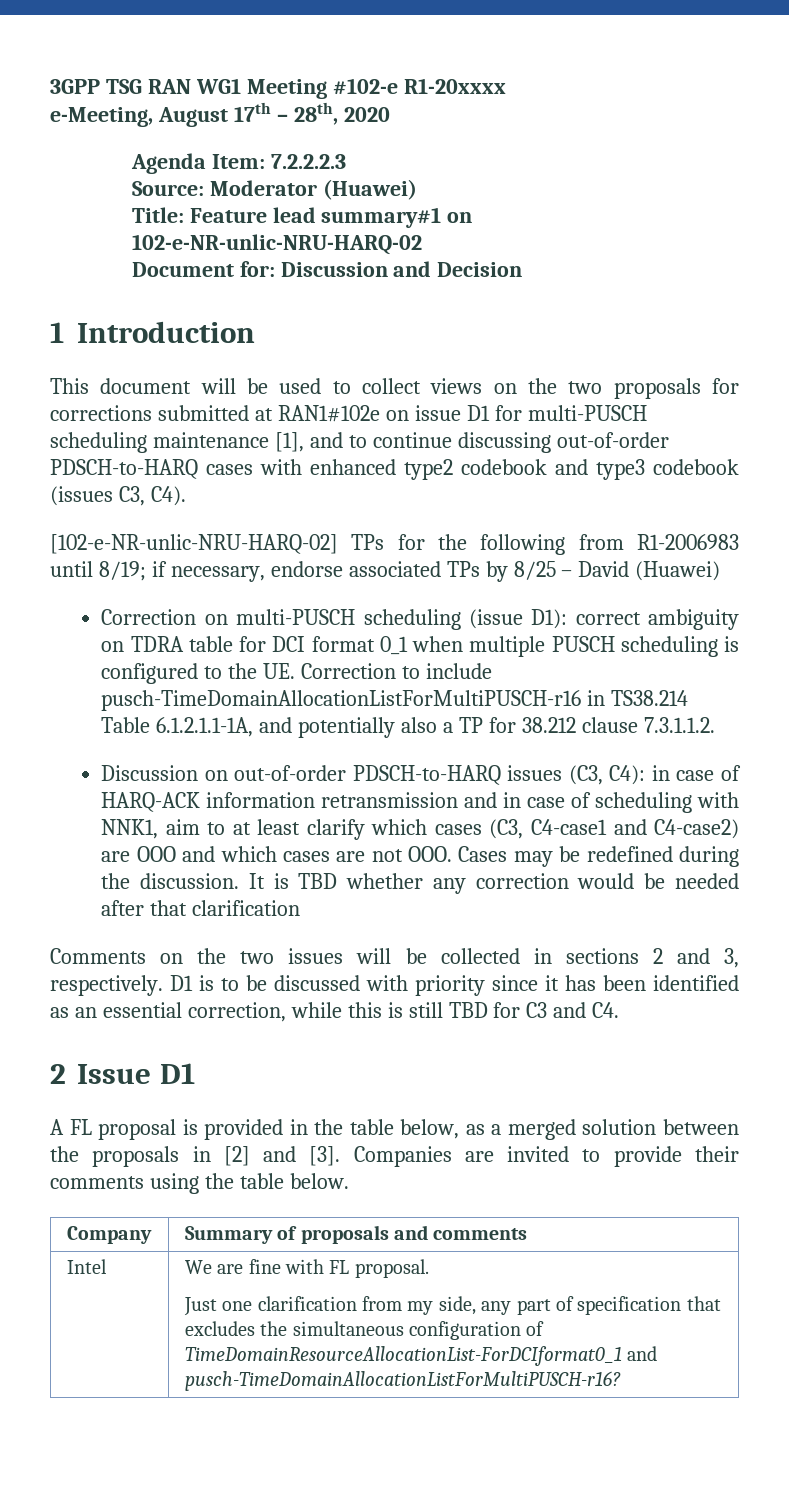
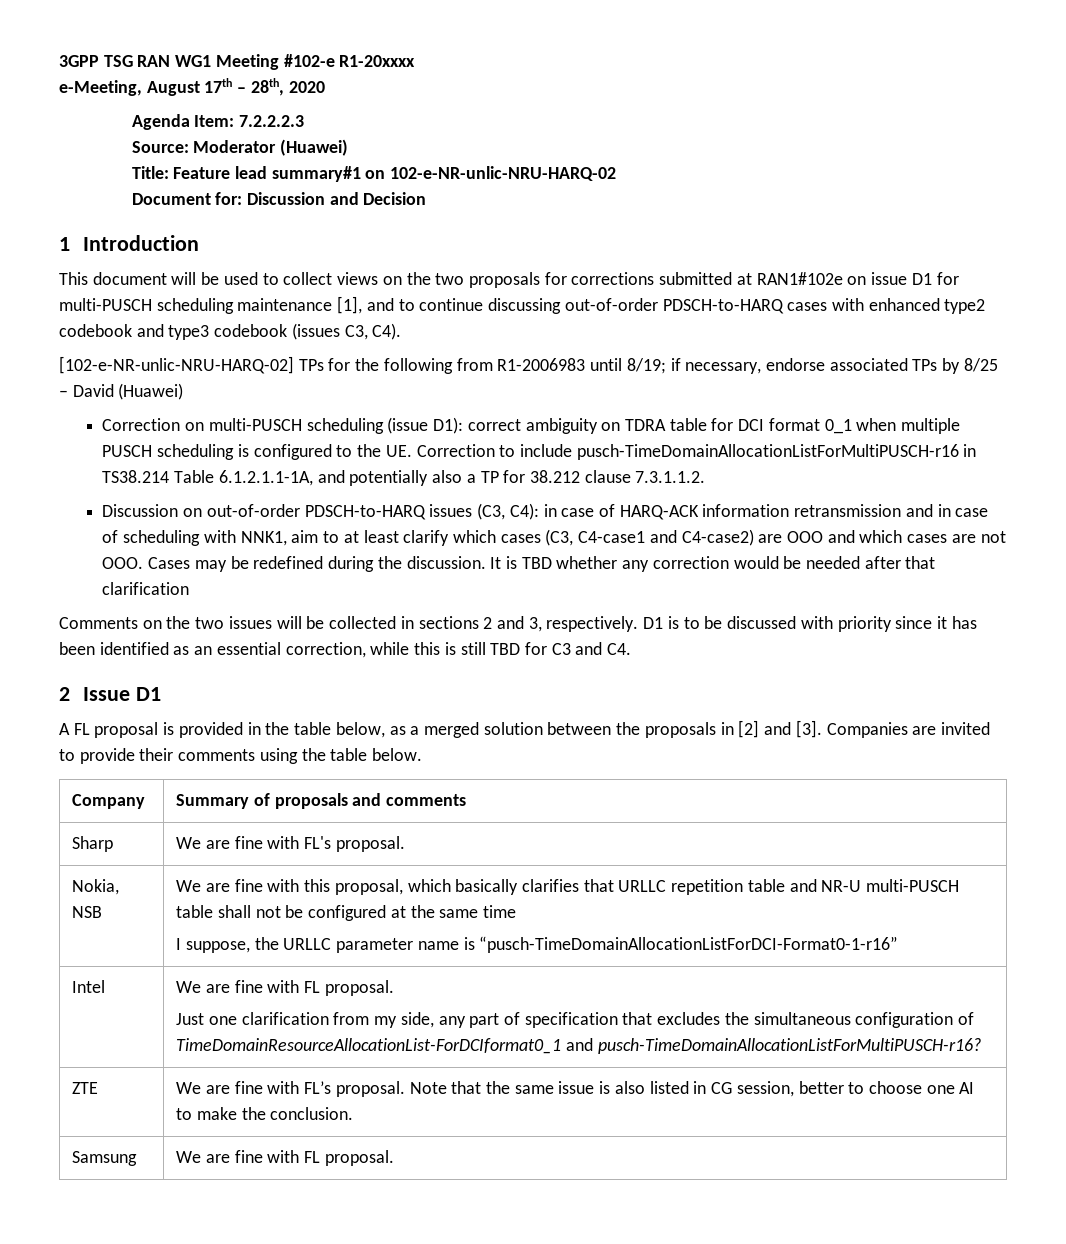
+ Sharp | We are fine with FL's proposal.
+ Nokia, NSB | We are fine with this proposal, which basically clarifies that URLLC repetition table and NR-U multi-PUSCH table shall not be configured at the same time
+ I suppose, the URLLC parameter name is “pusch-TimeDomainAllocationListForDCI-Format0-1-r16”
+ ZTE | We are fine with FL’s proposal. Note that the same issue is also listed in CG session, better to choose one AI to make the conclusion.
+ Samsung | We are fine with FL proposal.

